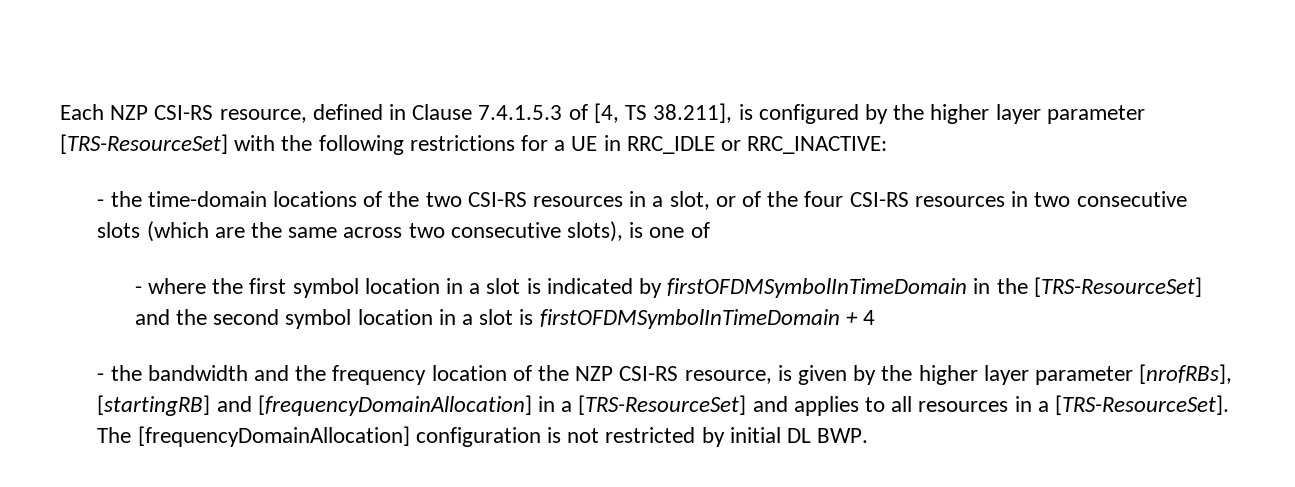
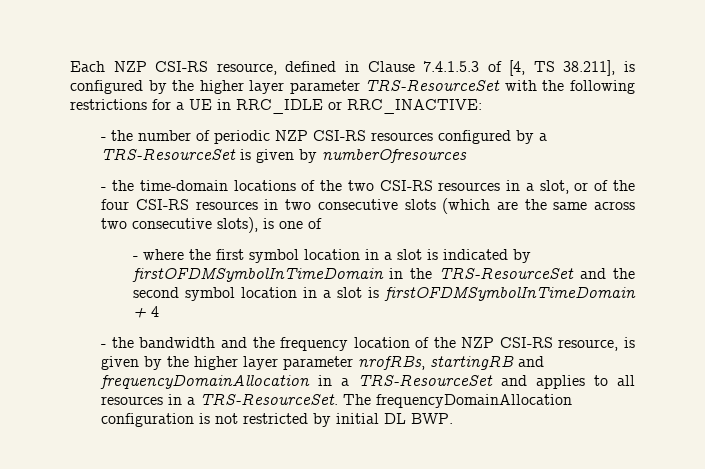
- Each NZP CSI-RS resource, defined in Clause 7.4.1.5.3 of [4, TS 38.211], is configured by the higher layer parameter [TRS-ResourceSet] with the following restrictions for a UE in RRC_IDLE or RRC_INACTIVE:
+ Each NZP CSI-RS resource, defined in Clause 7.4.1.5.3 of [4, TS 38.211], is configured by the higher layer parameter TRS-ResourceSet with the following restrictions for a UE in RRC_IDLE or RRC_INACTIVE:
+ - the number of periodic NZP CSI-RS resources configured by a TRS-ResourceSet is given by numberOfresources
- - where the first symbol location in a slot is indicated by firstOFDMSymbolInTimeDomain in the [TRS-ResourceSet] and the second symbol location in a slot is firstOFDMSymbolInTimeDomain + 4
+ - where the first symbol location in a slot is indicated by firstOFDMSymbolInTimeDomain in the TRS-ResourceSet and the second symbol location in a slot is firstOFDMSymbolInTimeDomain + 4
- - the bandwidth and the frequency location of the NZP CSI-RS resource, is given by the higher layer parameter [nrofRBs], [startingRB] and [frequencyDomainAllocation] in a [TRS-ResourceSet] and applies to all resources in a [TRS-ResourceSet]. The [frequencyDomainAllocation] configuration is not restricted by initial DL BWP.
+ - the bandwidth and the frequency location of the NZP CSI-RS resource, is given by the higher layer parameter nrofRBs, startingRB and frequencyDomainAllocation in a TRS-ResourceSet and applies to all resources in a TRS-ResourceSet. The frequencyDomainAllocation configuration is not restricted by initial DL BWP.

